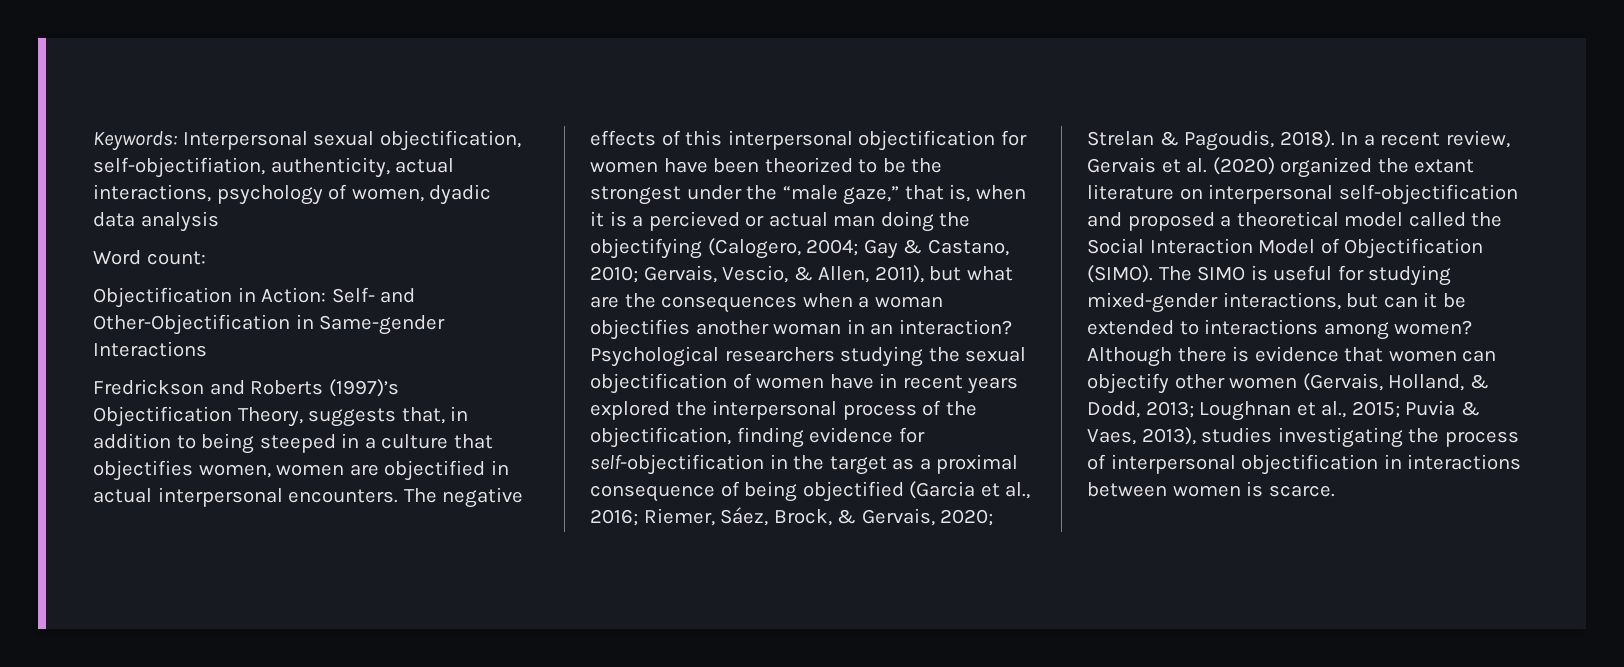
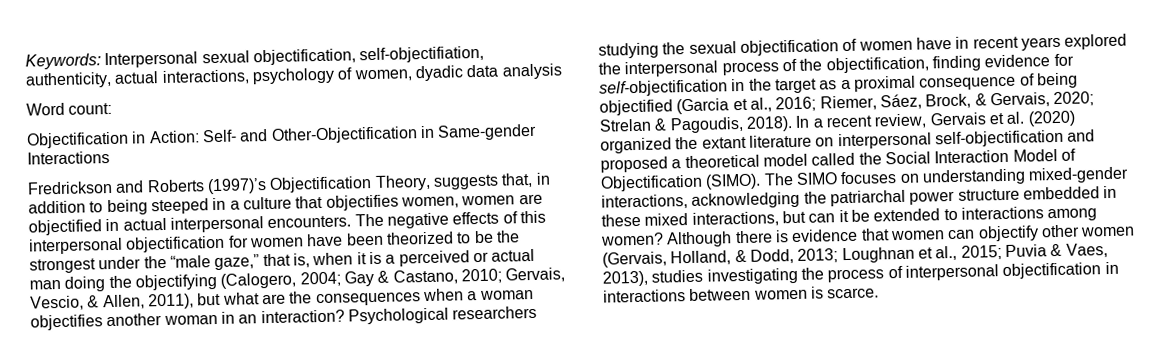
- The negative effects of this interpersonal objectification for women have been theorized to be the strongest under the “male gaze,” that is, when it is a percieved or actual man doing the objectifying (Calogero, 2004; Gay & Castano, 2010; Gervais, Vescio, & Allen, 2011), but what are the consequences when a woman objectifies another woman in an interaction?
+ The negative effects of this interpersonal objectification for women have been theorized to be the strongest under the “male gaze,” that is, when it is a perceived or actual man doing the objectifying (Calogero, 2004; Gay & Castano, 2010; Gervais, Vescio, & Allen, 2011), but what are the consequences when a woman objectifies another woman in an interaction?
- The SIMO is useful for studying mixed-gender interactions, but can it be extended to interactions among women?
+ The SIMO focuses on understanding mixed-gender interactions, acknowledging the patriarchal power structure embedded in these mixed interactions, but can it be extended to interactions among women?

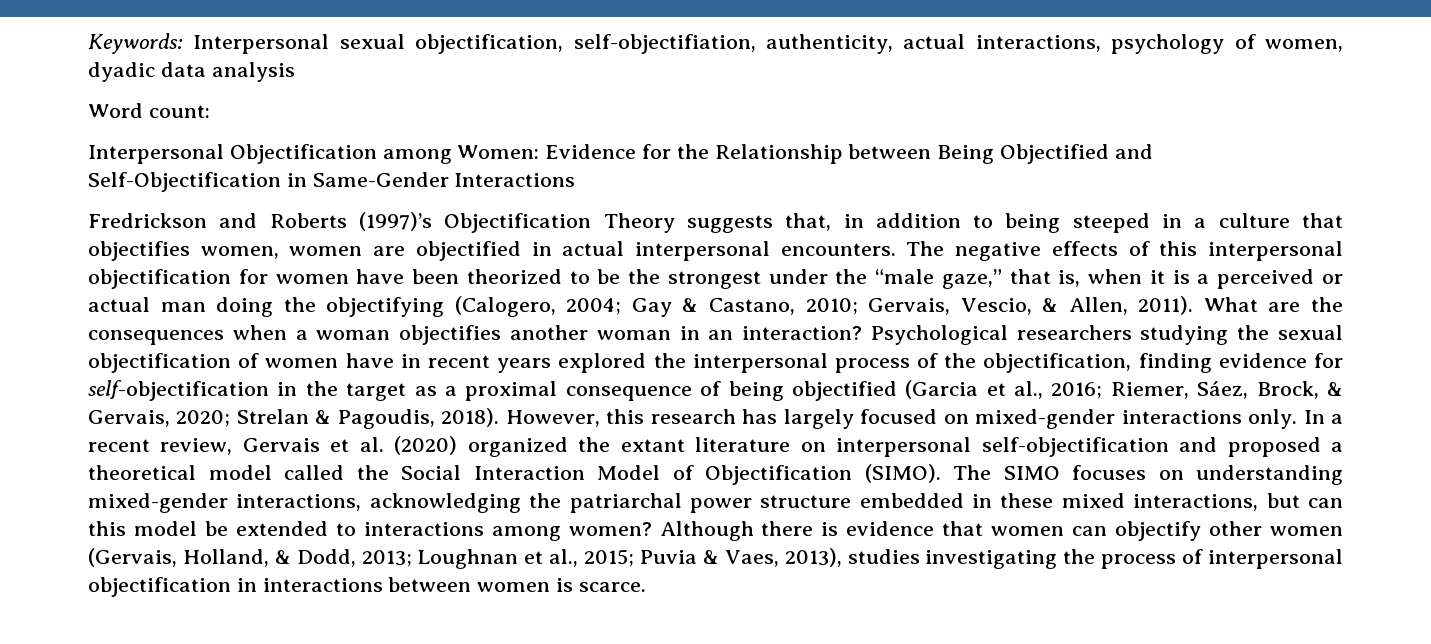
- Objectification in Action: Self- and Other-Objectification in Same-gender Interactions
+ Interpersonal Objectification among Women: Evidence for the Relationship between Being Objectified and Self-Objectification in Same-Gender Interactions
- Fredrickson and Roberts (1997)’s Objectification Theory, suggests that, in addition to being steeped in a culture that objectifies women, women are objectified in actual interpersonal encounters.
+ Fredrickson and Roberts (1997)’s Objectification Theory suggests that, in addition to being steeped in a culture that objectifies women, women are objectified in actual interpersonal encounters.
- The negative effects of this interpersonal objectification for women have been theorized to be the strongest under the “male gaze,” that is, when it is a perceived or actual man doing the objectifying (Calogero, 2004; Gay & Castano, 2010; Gervais, Vescio, & Allen, 2011), but what are the consequences when a woman objectifies another woman in an interaction?
+ The negative effects of this interpersonal objectification for women have been theorized to be the strongest under the “male gaze,” that is, when it is a perceived or actual man doing the objectifying (Calogero, 2004; Gay & Castano, 2010; Gervais, Vescio, & Allen, 2011). What are the consequences when a woman objectifies another woman in an interaction?
+ However, this research has largely focused on mixed-gender interactions only.
- The SIMO focuses on understanding mixed-gender interactions, acknowledging the patriarchal power structure embedded in these mixed interactions, but can it be extended to interactions among women?
+ The SIMO focuses on understanding mixed-gender interactions, acknowledging the patriarchal power structure embedded in these mixed interactions, but can this model be extended to interactions among women?

